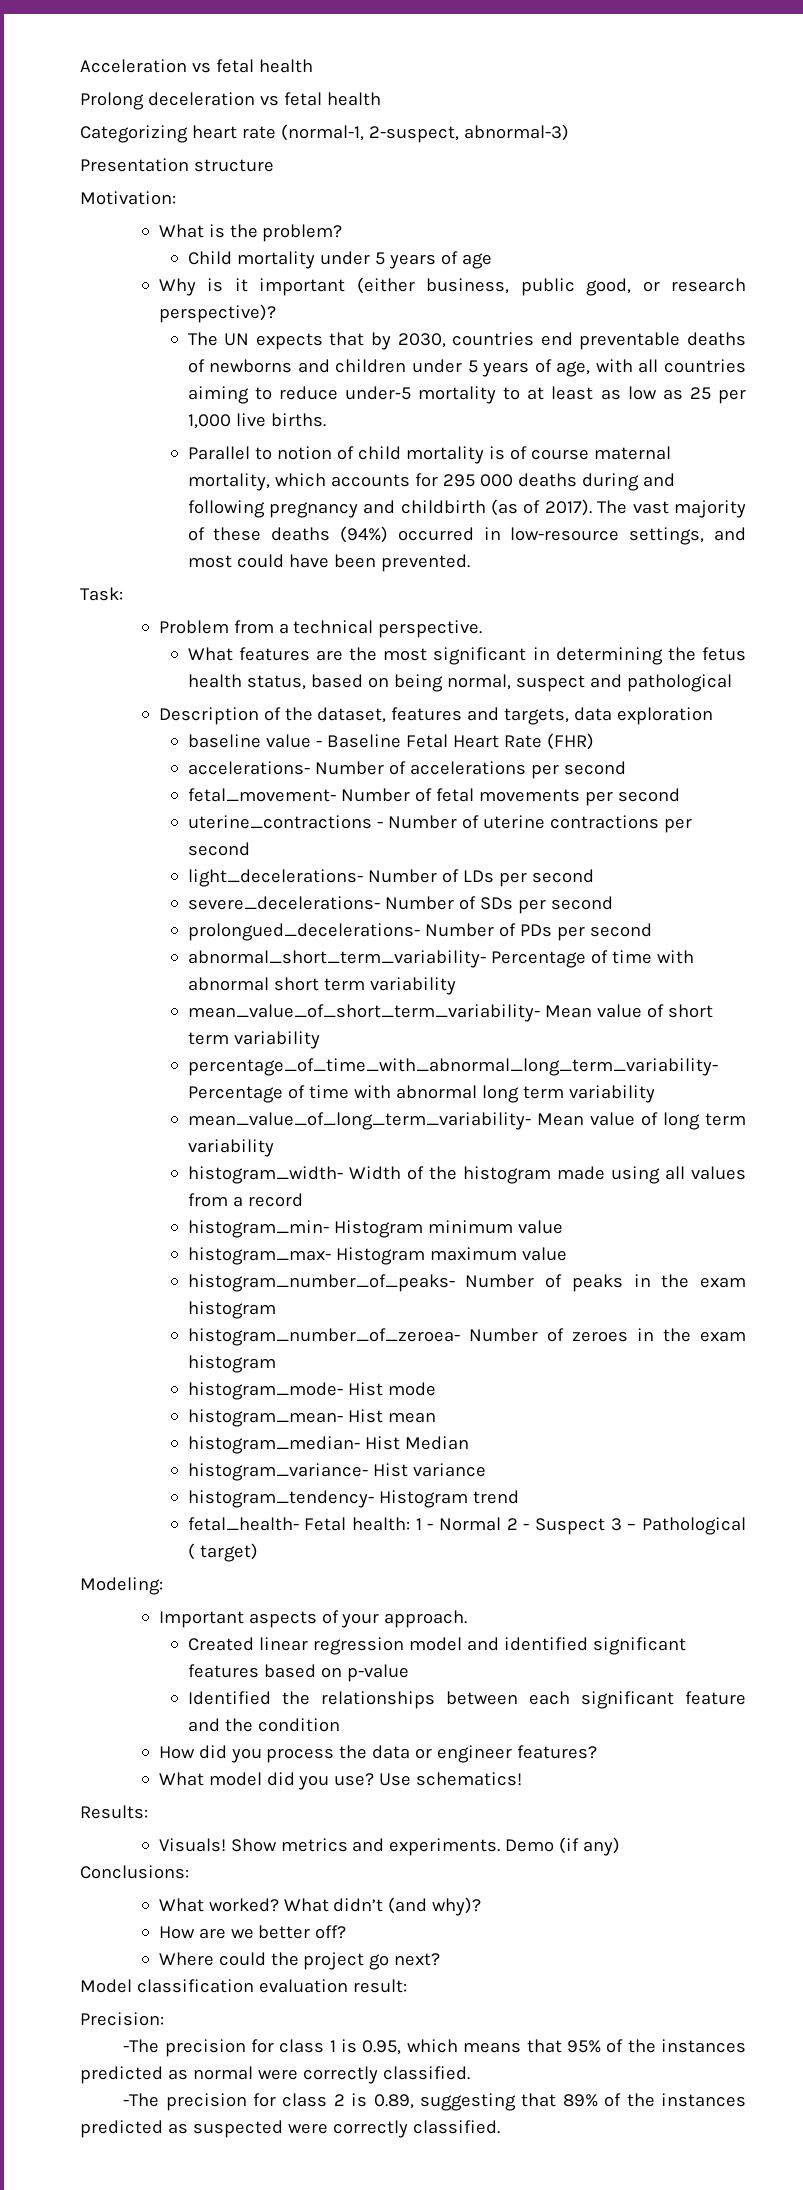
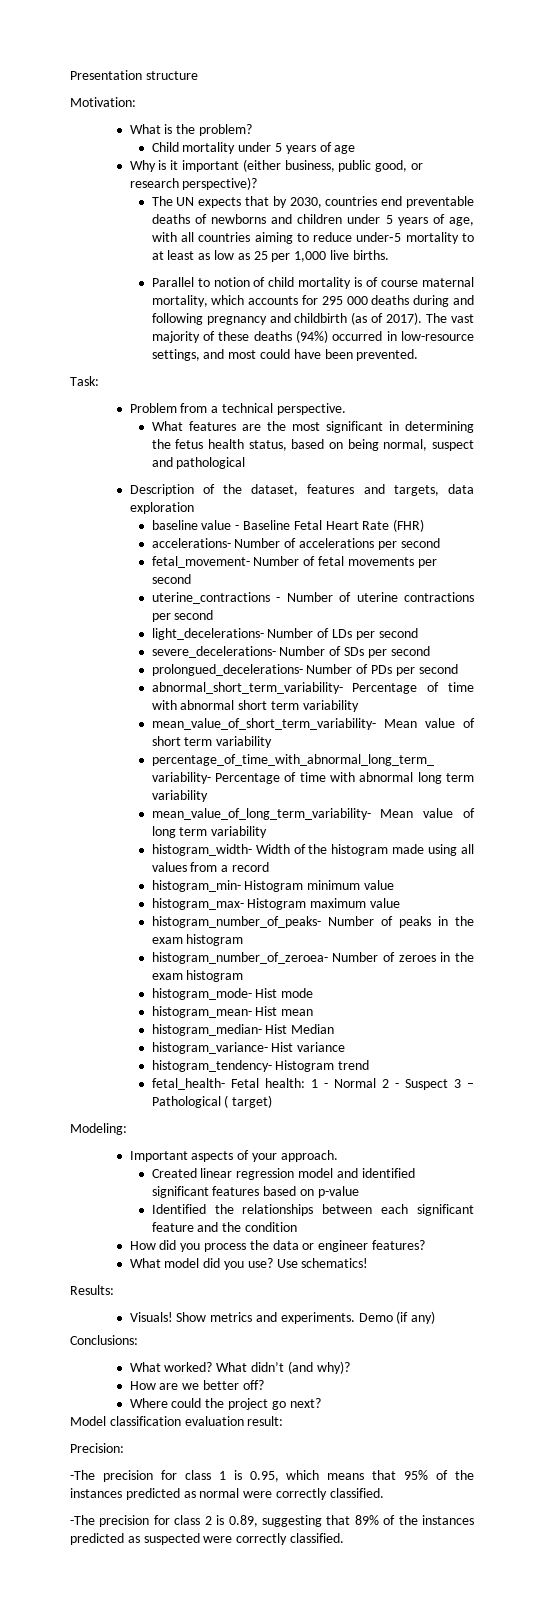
- Acceleration vs fetal health
- Prolong deceleration vs fetal health
- Categorizing heart rate (normal-1, 2-suspect, abnormal-3)

